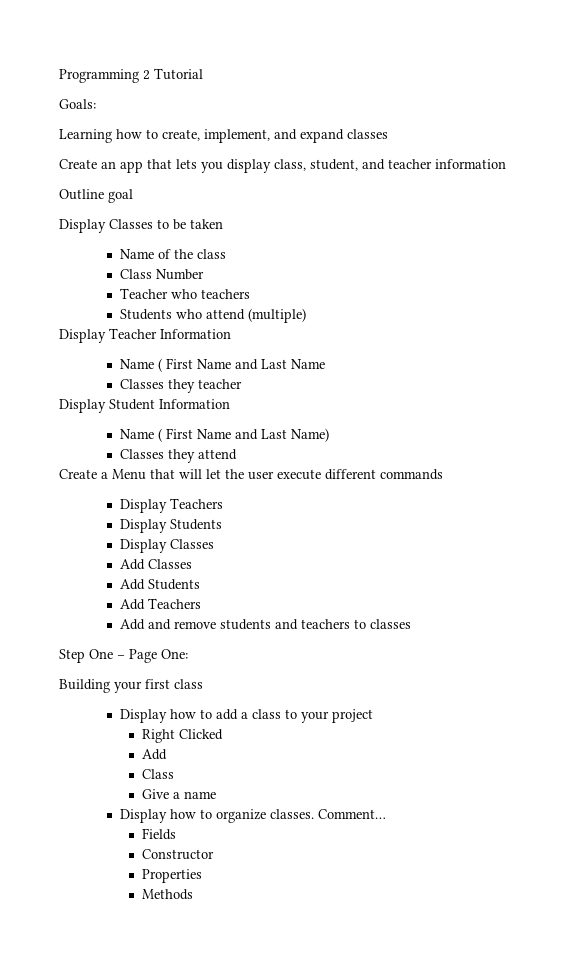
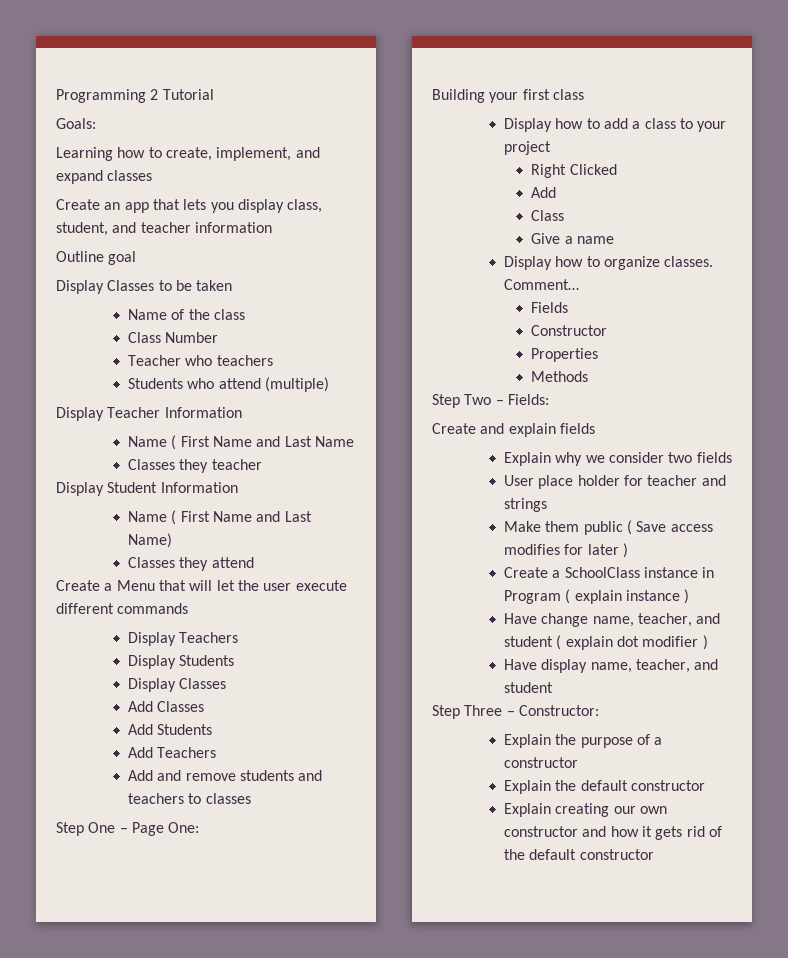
+ Step Two – Fields:
+ Create and explain fields
+ Explain why we consider two fields
+ User place holder for teacher and strings
+ Make them public ( Save access modifies for later )
+ Create a SchoolClass instance in Program ( explain instance )
+ Have change name, teacher, and student ( explain dot modifier )
+ Have display name, teacher, and student
+ Step Three – Constructor:
+ Explain the purpose of a constructor
+ Explain the default constructor
+ Explain creating our own constructor and how it gets rid of the default constructor

